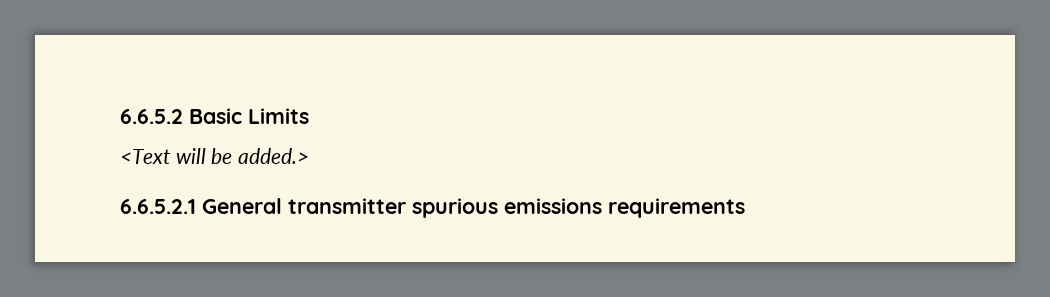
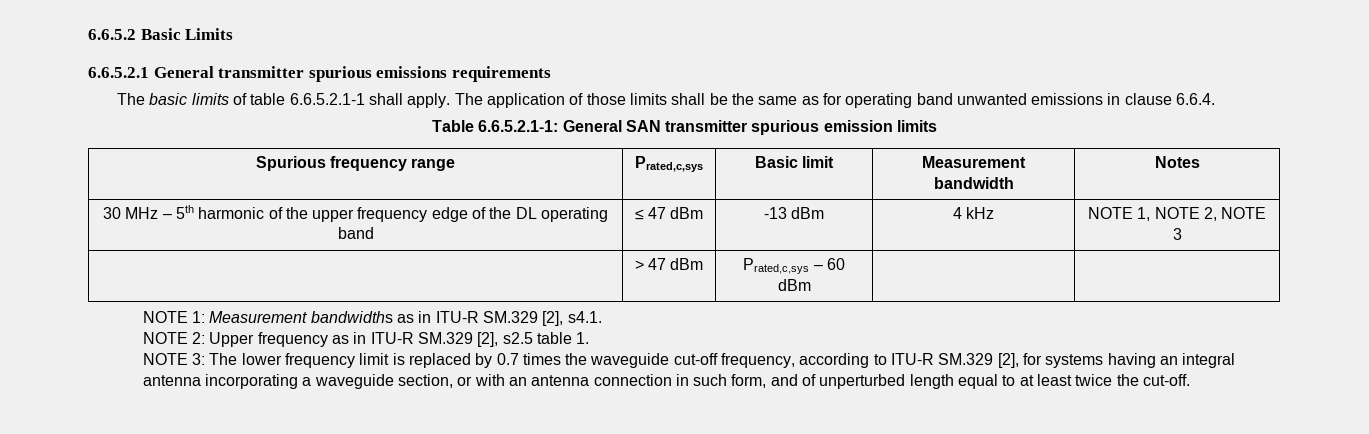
- <Text will be added.>
+ The basic limits of table 6.6.5.2.1-1 shall apply. The application of those limits shall be the same as for operating band unwanted emissions in clause 6.6.4.
+ Table 6.6.5.2.1-1: General SAN transmitter spurious emission limits
+ Spurious frequency range | Prated,c,sys | Basic limit | Measurement bandwidth | Notes
+ 30 MHz – 5th harmonic of the upper frequency edge of the DL operating band | ≤ 47 dBm | -13 dBm | 4 kHz | NOTE 1, NOTE 2, NOTE 3
+ | > 47 dBm | Prated,c,sys – 60 dBm | |
+ NOTE 1: Measurement bandwidths as in ITU-R SM.329 [2], s4.1.
+ NOTE 2: Upper frequency as in ITU-R SM.329 [2], s2.5 table 1.
+ NOTE 3: The lower frequency limit is replaced by 0.7 times the waveguide cut-off frequency, according to ITU-R SM.329 [2], for systems having an integral antenna incorporating a waveguide section, or with an antenna connection in such form, and of unperturbed length equal to at least twice the cut-off.

